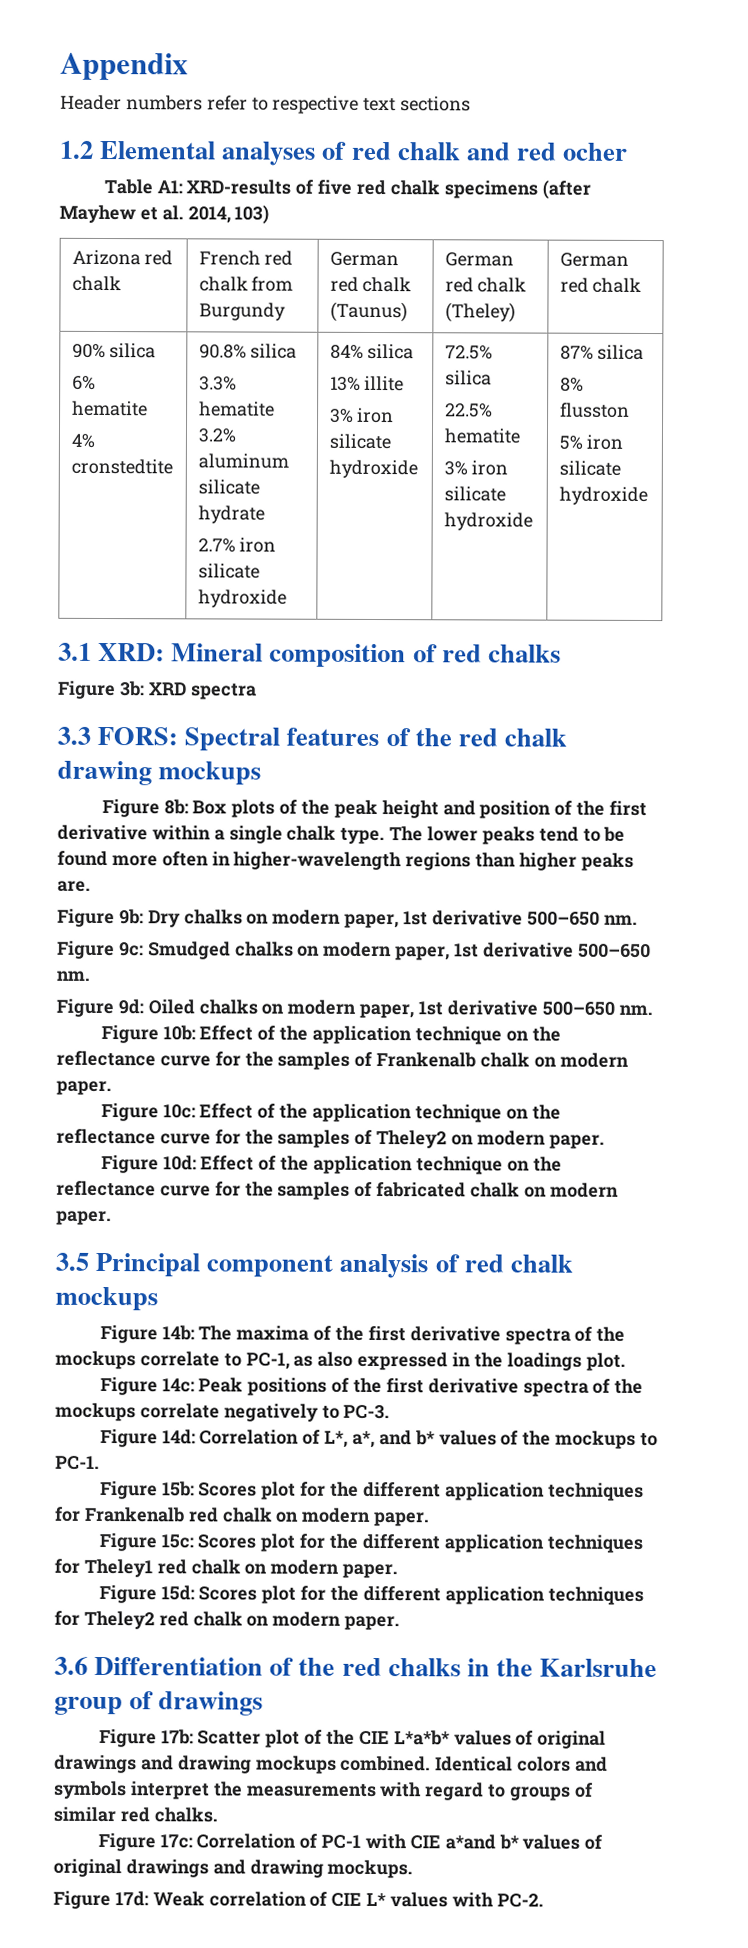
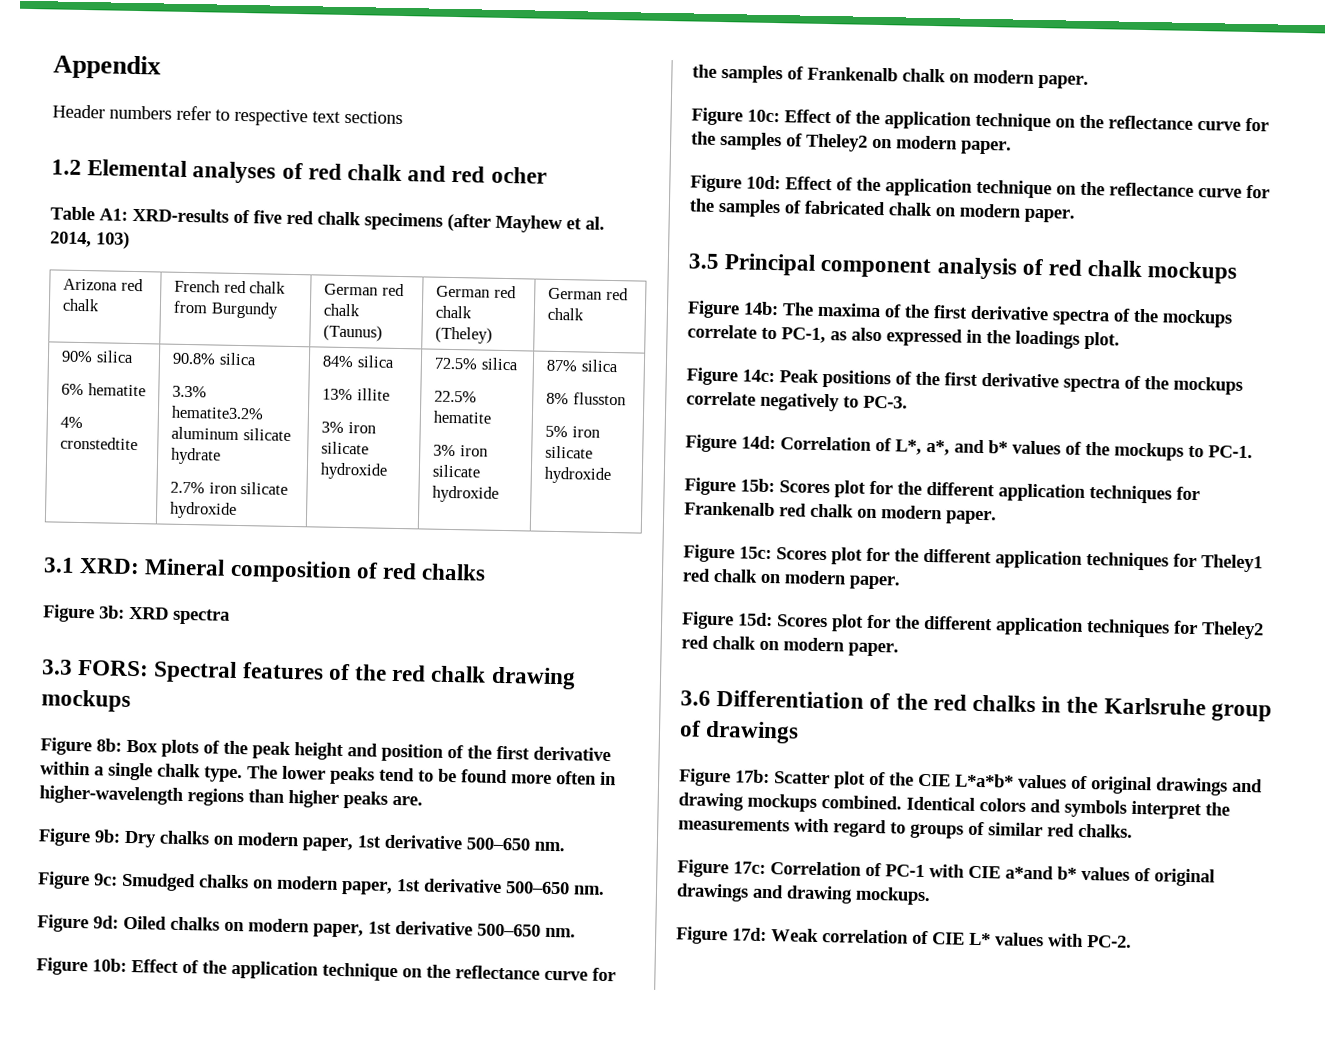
- 3.3% hematite 3.2% aluminum silicate hydrate
+ 3.3% hematite3.2% aluminum silicate hydrate

